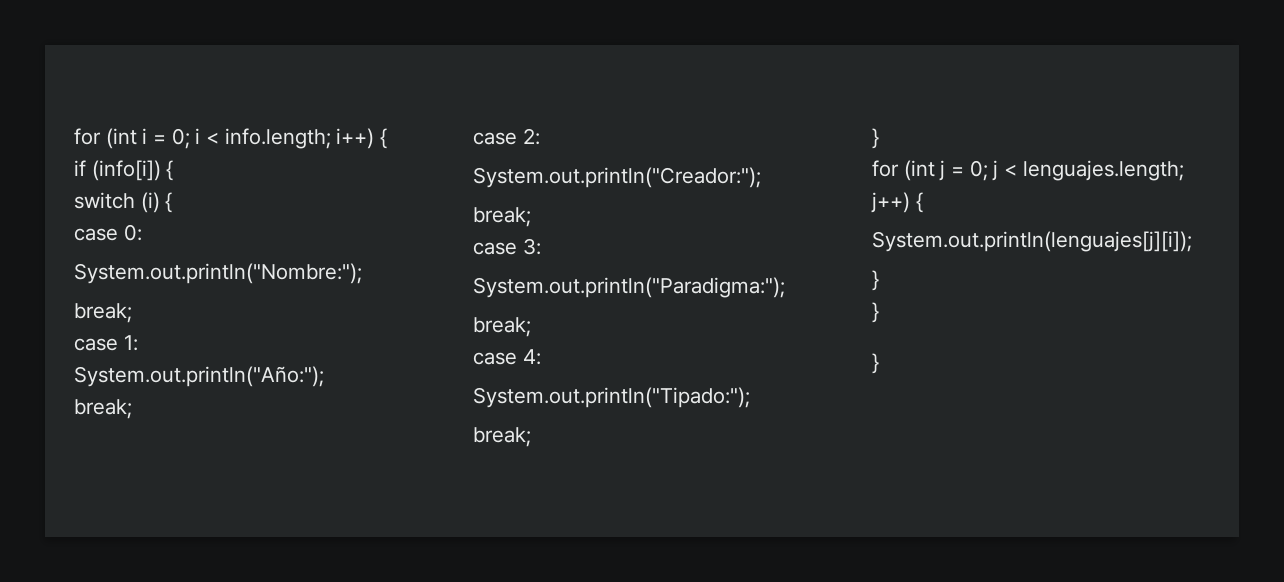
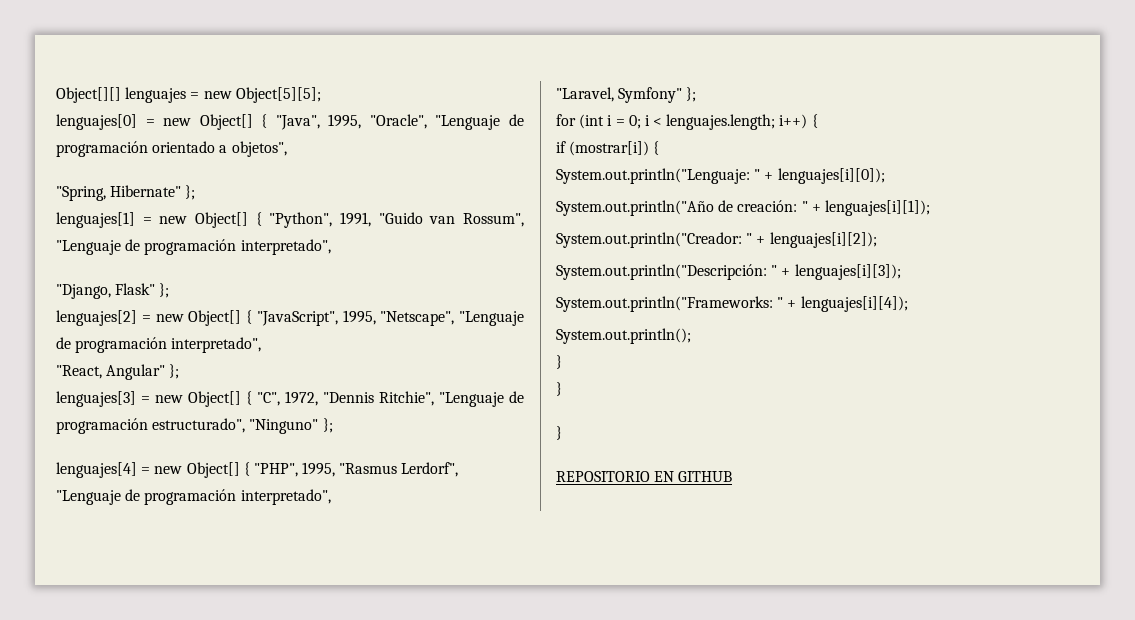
+ Object[][] lenguajes = new Object[5][5];
+ lenguajes[0] = new Object[] { "Java", 1995, "Oracle", "Lenguaje de programación orientado a objetos",
+ "Spring, Hibernate" };
+ lenguajes[1] = new Object[] { "Python", 1991, "Guido van Rossum", "Lenguaje de programación interpretado",
+ "Django, Flask" };
+ lenguajes[2] = new Object[] { "JavaScript", 1995, "Netscape", "Lenguaje de programación interpretado",
+ "React, Angular" };
+ lenguajes[3] = new Object[] { "C", 1972, "Dennis Ritchie", "Lenguaje de programación estructurado", "Ninguno" };
+ lenguajes[4] = new Object[] { "PHP", 1995, "Rasmus Lerdorf", "Lenguaje de programación interpretado",
+ "Laravel, Symfony" };
- for (int i = 0; i < info.length; i++) {
+ for (int i = 0; i < lenguajes.length; i++) {
- if (info[i]) {
- switch (i) {
- case 0:
- System.out.println("Nombre:");
- break;
- case 1:
- System.out.println("Año:");
- break;
- case 2:
- System.out.println("Creador:");
- break;
- case 3:
- System.out.println("Paradigma:");
- break;
- case 4:
- System.out.println("Tipado:");
- break;
- }
- for (int j = 0; j < lenguajes.length; j++) {
- System.out.println(lenguajes[j][i]);
+ if (mostrar[i]) {
+ System.out.println("Lenguaje: " + lenguajes[i][0]);
+ System.out.println("Año de creación: " + lenguajes[i][1]);
+ System.out.println("Creador: " + lenguajes[i][2]);
+ System.out.println("Descripción: " + lenguajes[i][3]);
+ System.out.println("Frameworks: " + lenguajes[i][4]);
+ System.out.println();
+ REPOSITORIO EN GITHUB

